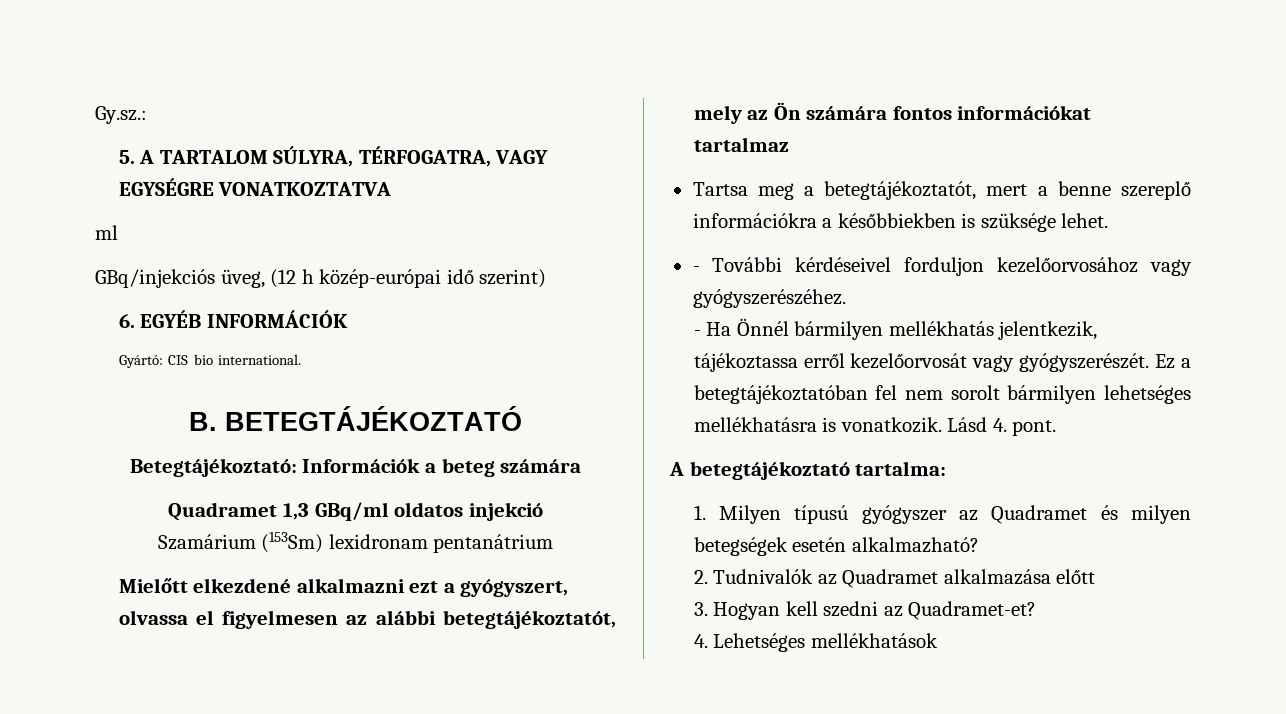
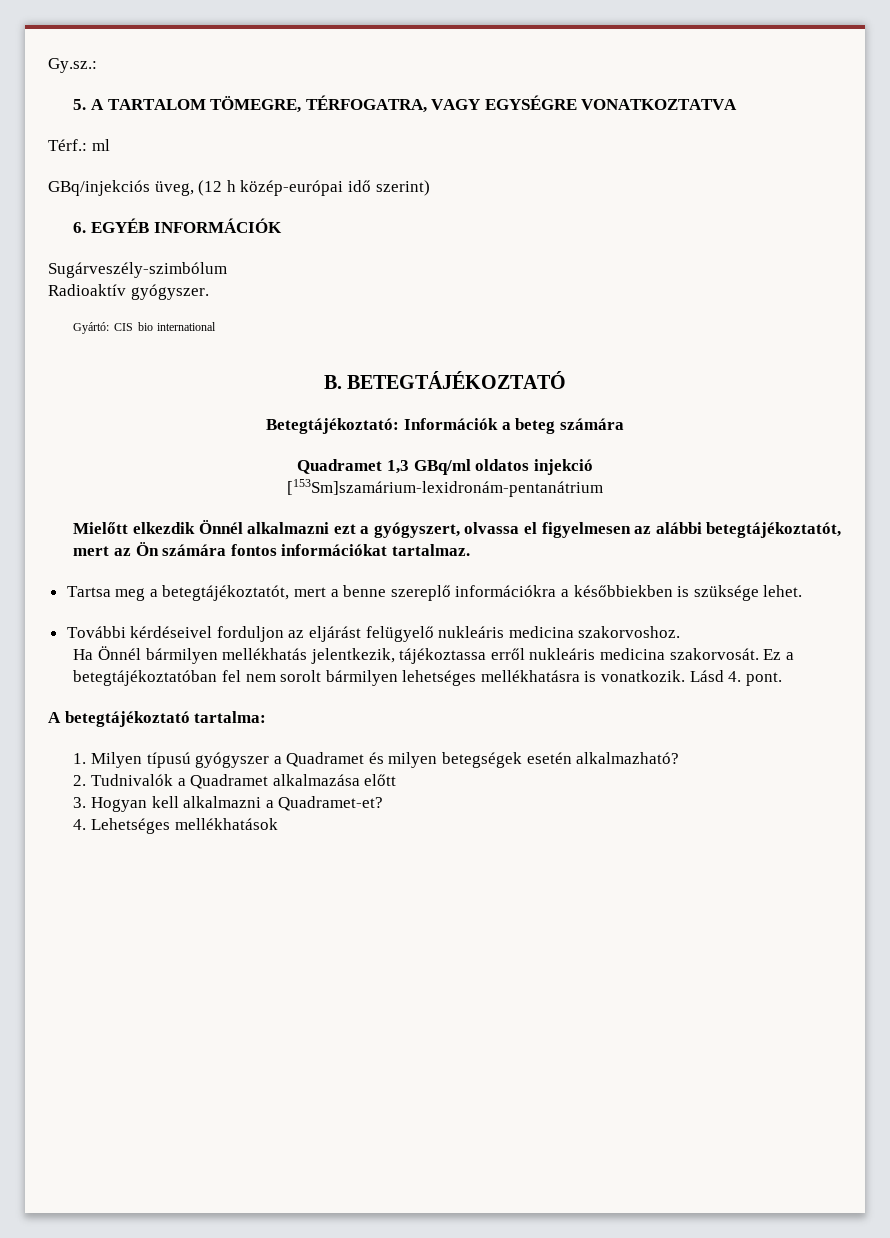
- 5. A TARTALOM SÚLYRA, TÉRFOGATRA, VAGY EGYSÉGRE VONATKOZTATVA
+ 5. A TARTALOM TÖMEGRE, TÉRFOGATRA, VAGY EGYSÉGRE VONATKOZTATVA
- ml
+ Térf.: ml
+ Sugárveszély-szimbólum
+ Radioaktív gyógyszer.
- Gyártó: CIS bio international.
+ Gyártó: CIS bio international
- Szamárium (153Sm) lexidronam pentanátrium
+ [153Sm]szamárium-lexidronám-pentanátrium
- Mielőtt elkezdené alkalmazni ezt a gyógyszert, olvassa el figyelmesen az alábbi betegtájékoztatót, mely az Ön számára fontos információkat tartalmaz
+ Mielőtt elkezdik Önnél alkalmazni ezt a gyógyszert, olvassa el figyelmesen az alábbi betegtájékoztatót, mert az Ön számára fontos információkat tartalmaz.
- - További kérdéseivel forduljon kezelőorvosához vagy gyógyszerészéhez.
- - Ha Önnél bármilyen mellékhatás jelentkezik, tájékoztassa erről kezelőorvosát vagy gyógyszerészét.
+ További kérdéseivel forduljon az eljárást felügyelő nukleáris medicina szakorvoshoz.
+ Ha Önnél bármilyen mellékhatás jelentkezik, tájékoztassa erről nukleáris medicina szakorvosát.
- 1. Milyen típusú gyógyszer az Quadramet és milyen betegségek esetén alkalmazható?
+ 1. Milyen típusú gyógyszer a Quadramet és milyen betegségek esetén alkalmazható?
- 2. Tudnivalók az Quadramet alkalmazása előtt
+ 2. Tudnivalók a Quadramet alkalmazása előtt
- 3. Hogyan kell szedni az Quadramet-et?
+ 3. Hogyan kell alkalmazni a Quadramet-et?

